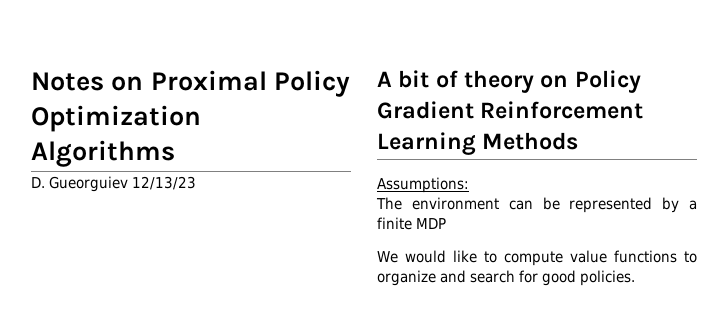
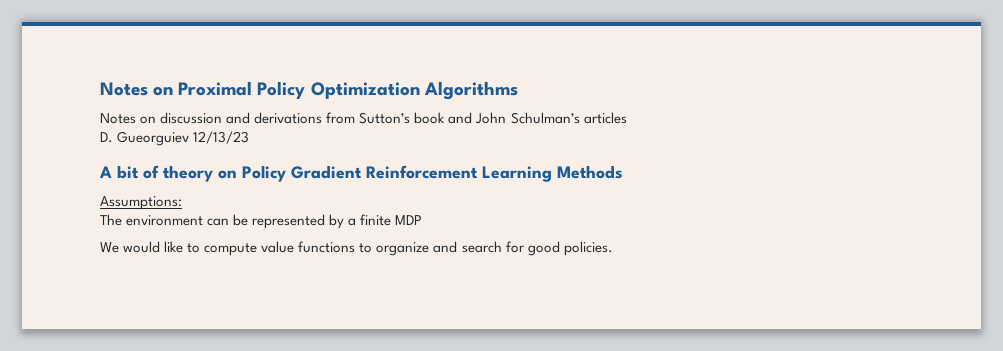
+ Notes on discussion and derivations from Sutton’s book and John Schulman’s articles

